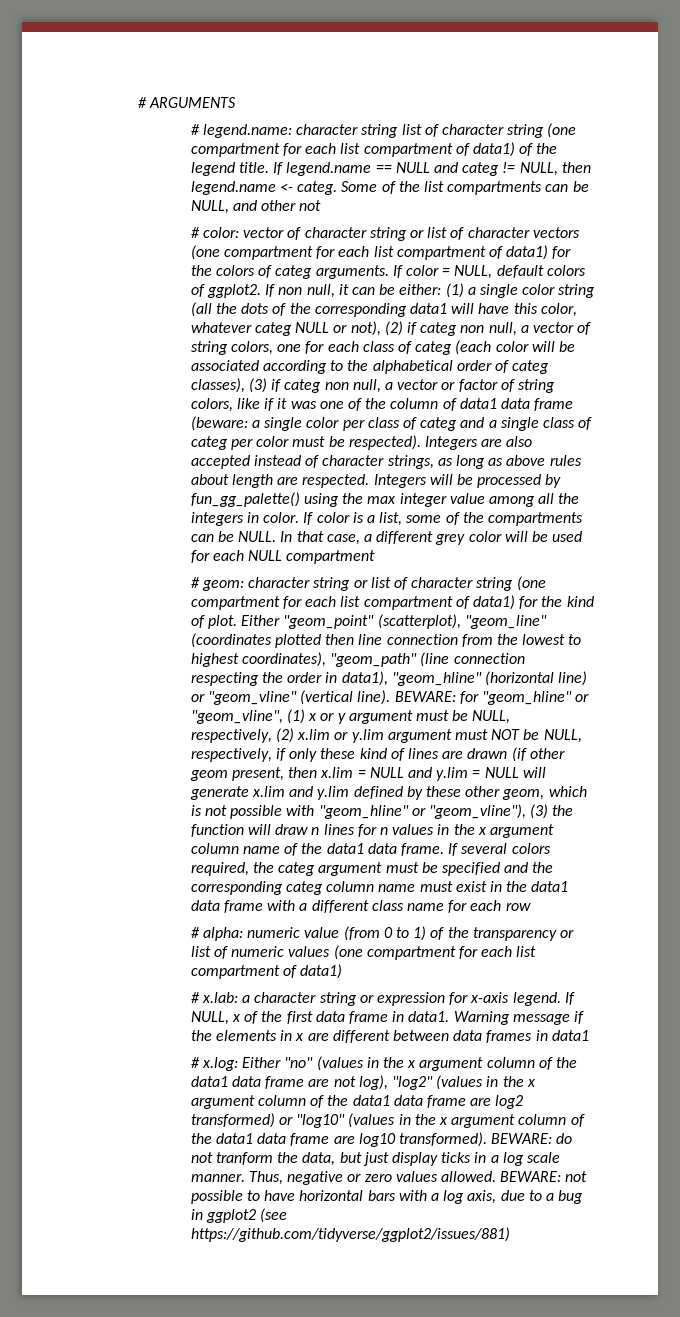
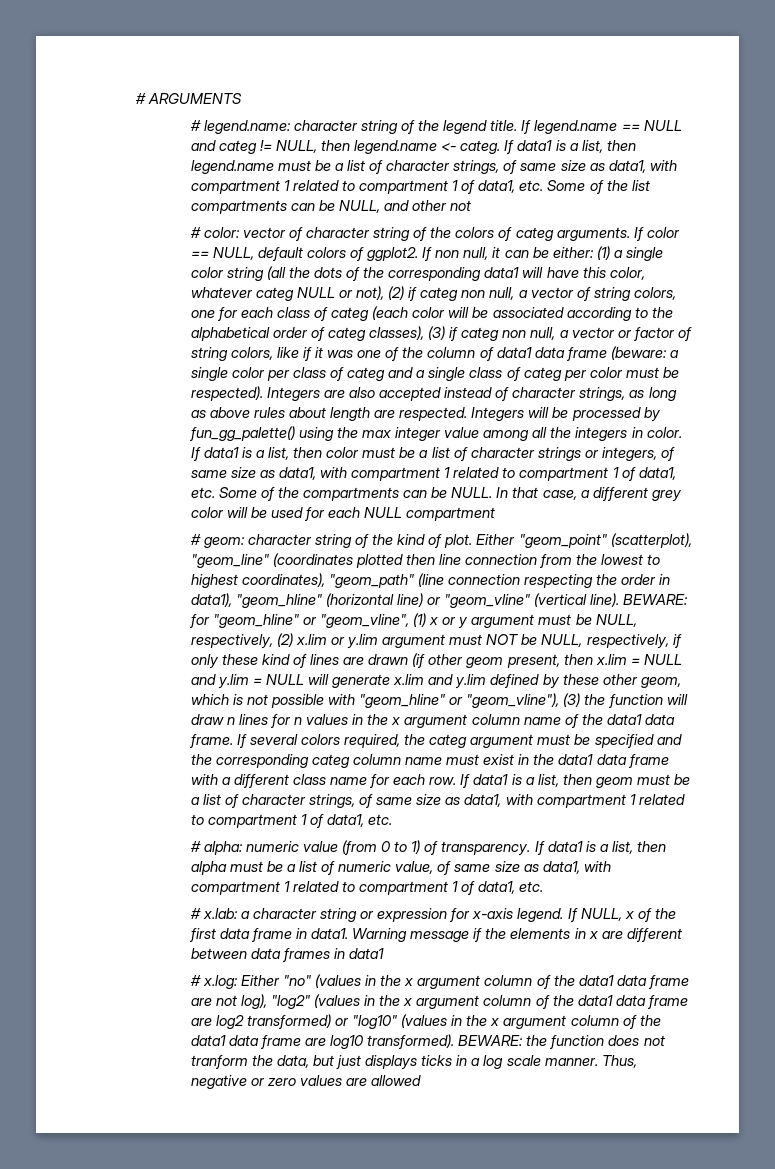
- # legend.name: character string list of character string (one compartment for each list compartment of data1) of the legend title.
+ # legend.name: character string of the legend title.
- Some of the list compartments can be NULL, and other not
+ If data1 is a list, then legend.name must be a list of character strings, of same size as data1, with compartment 1 related to compartment 1 of data1, etc. Some of the list compartments can be NULL, and other not
- # color: vector of character string or list of character vectors (one compartment for each list compartment of data1) for the colors of categ arguments.
+ # color: vector of character string of the colors of categ arguments.
- If color = NULL, default colors of ggplot2.
+ If color == NULL, default colors of ggplot2.
- If color is a list, some of the compartments can be NULL.
+ If data1 is a list, then color must be a list of character strings or integers, of same size as data1, with compartment 1 related to compartment 1 of data1, etc. Some of the compartments can be NULL.
- # geom: character string or list of character string (one compartment for each list compartment of data1) for the kind of plot.
+ # geom: character string of the kind of plot.
- If several colors required, the categ argument must be specified and the corresponding categ column name must exist in the data1 data frame with a different class name for each row
+ If several colors required, the categ argument must be specified and the corresponding categ column name must exist in the data1 data frame with a different class name for each row. If data1 is a list, then geom must be a list of character strings, of same size as data1, with compartment 1 related to compartment 1 of data1, etc.
- # alpha: numeric value (from 0 to 1) of the transparency or list of numeric values (one compartment for each list compartment of data1)
+ # alpha: numeric value (from 0 to 1) of transparency. If data1 is a list, then alpha must be a list of numeric value, of same size as data1, with compartment 1 related to compartment 1 of data1, etc.
- BEWARE: do not tranform the data, but just display ticks in a log scale manner.
+ BEWARE: the function does not tranform the data, but just displays ticks in a log scale manner.
- Thus, negative or zero values allowed. BEWARE: not possible to have horizontal bars with a log axis, due to a bug in ggplot2 (see https://github.com/tidyverse/ggplot2/issues/881)
+ Thus, negative or zero values are allowed

